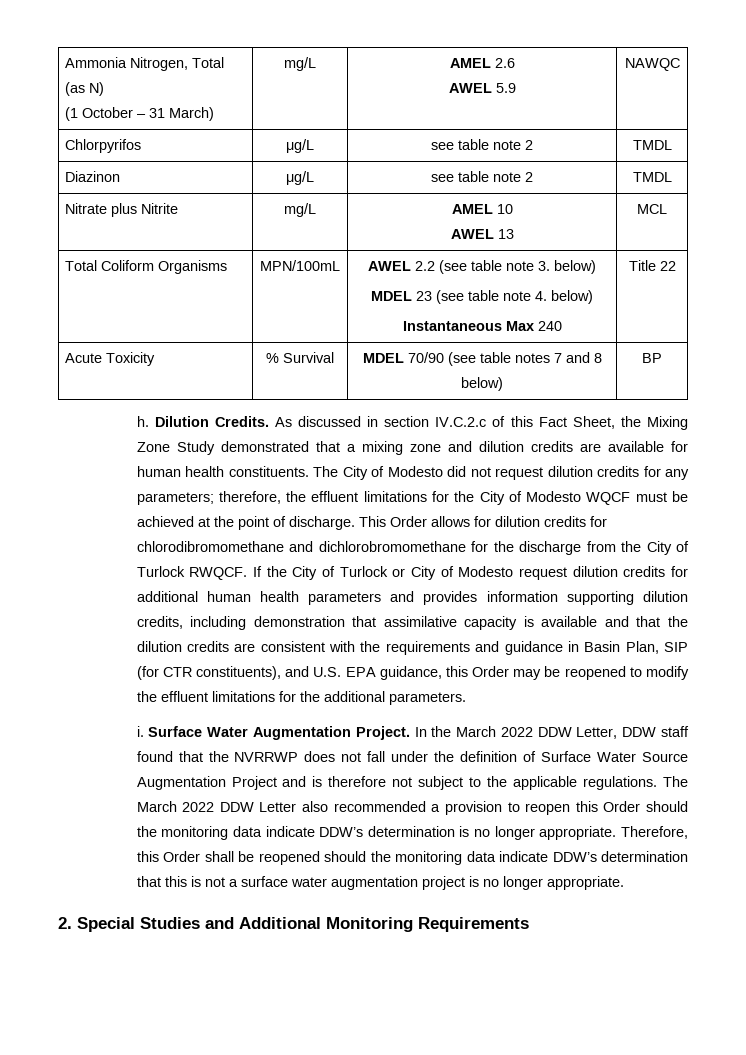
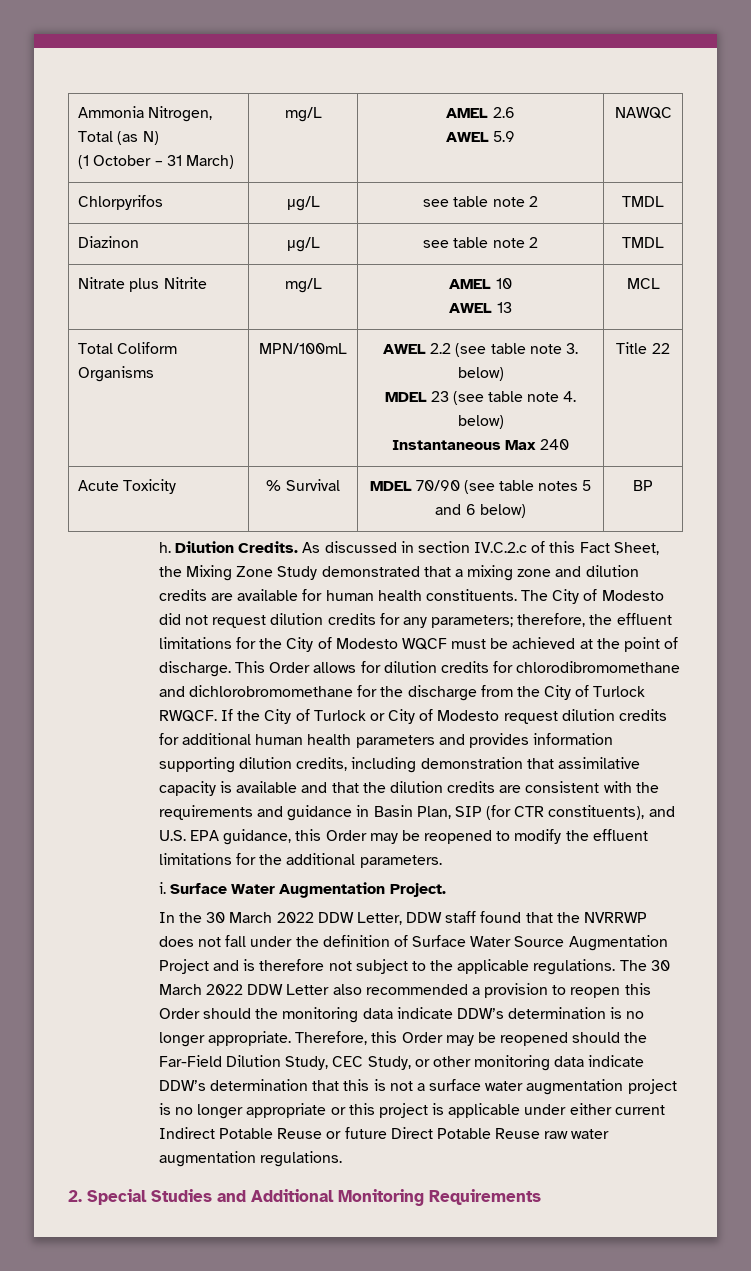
- Acute Toxicity | % Survival | MDEL 70/90 (see table notes 7 and 8 below) | BP
+ Acute Toxicity | % Survival | MDEL 70/90 (see table notes 5 and 6 below) | BP
- Surface Water Augmentation Project. In the March 2022 DDW Letter, DDW staff found that the NVRRWP does not fall under the definition of Surface Water Source Augmentation Project and is therefore not subject to the applicable regulations.
+ Surface Water Augmentation Project.
+ In the 30 March 2022 DDW Letter, DDW staff found that the NVRRWP does not fall under the definition of Surface Water Source Augmentation Project and is therefore not subject to the applicable regulations.
- The March 2022 DDW Letter also recommended a provision to reopen this Order should the monitoring data indicate DDW’s determination is no longer appropriate.
+ The 30 March 2022 DDW Letter also recommended a provision to reopen this Order should the monitoring data indicate DDW’s determination is no longer appropriate.
- Therefore, this Order shall be reopened should the monitoring data indicate DDW’s determination that this is not a surface water augmentation project is no longer appropriate.
+ Therefore, this Order may be reopened should the Far-Field Dilution Study, CEC Study, or other monitoring data indicate DDW’s determination that this is not a surface water augmentation project is no longer appropriate or this project is applicable under either current Indirect Potable Reuse or future Direct Potable Reuse raw water augmentation regulations.

